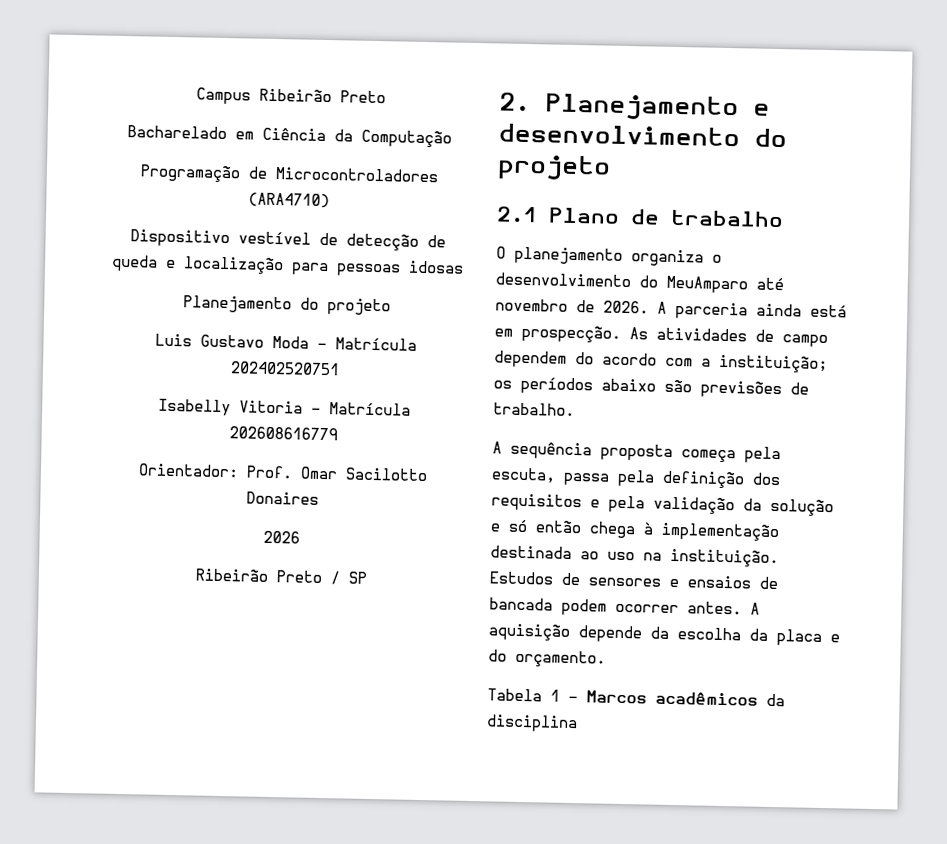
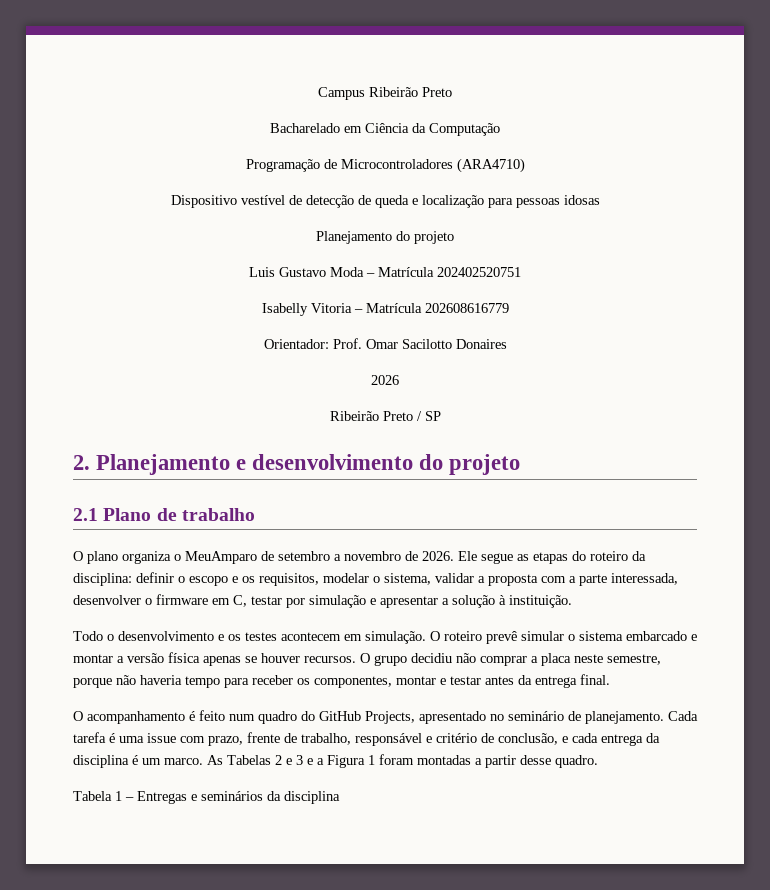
- O planejamento organiza o desenvolvimento do MeuAmparo até novembro de 2026. A parceria ainda está em prospecção. As atividades de campo dependem do acordo com a instituição; os períodos abaixo são previsões de trabalho.
- A sequência proposta começa pela escuta, passa pela definição dos requisitos e pela validação da solução e só então chega à implementação destinada ao uso na instituição. Estudos de sensores e ensaios de bancada podem ocorrer antes. A aquisição depende da escolha da placa e do orçamento.
+ O plano organiza o MeuAmparo de setembro a novembro de 2026. Ele segue as etapas do roteiro da disciplina: definir o escopo e os requisitos, modelar o sistema, validar a proposta com a parte interessada, desenvolver o firmware em C, testar por simulação e apresentar a solução à instituição.
+ Todo o desenvolvimento e os testes acontecem em simulação. O roteiro prevê simular o sistema embarcado e montar a versão física apenas se houver recursos. O grupo decidiu não comprar a placa neste semestre, porque não haveria tempo para receber os componentes, montar e testar antes da entrega final.
+ O acompanhamento é feito num quadro do GitHub Projects, apresentado no seminário de planejamento. Cada tarefa é uma issue com prazo, frente de trabalho, responsável e critério de conclusão, e cada entrega da disciplina é um marco. As Tabelas 2 e 3 e a Figura 1 foram montadas a partir desse quadro.
- Tabela 1 – Marcos acadêmicos da disciplina
+ Tabela 1 – Entregas e seminários da disciplina

